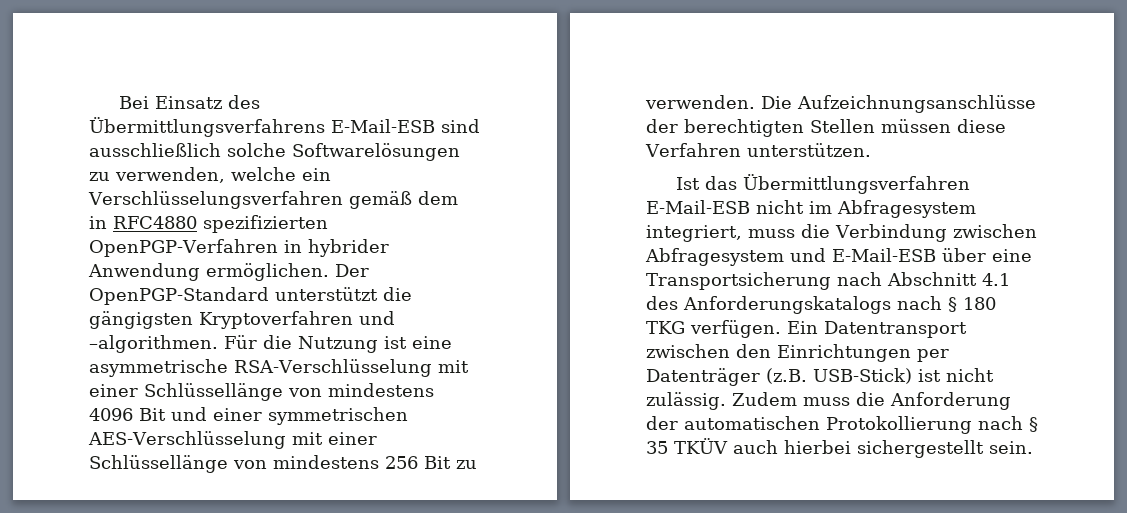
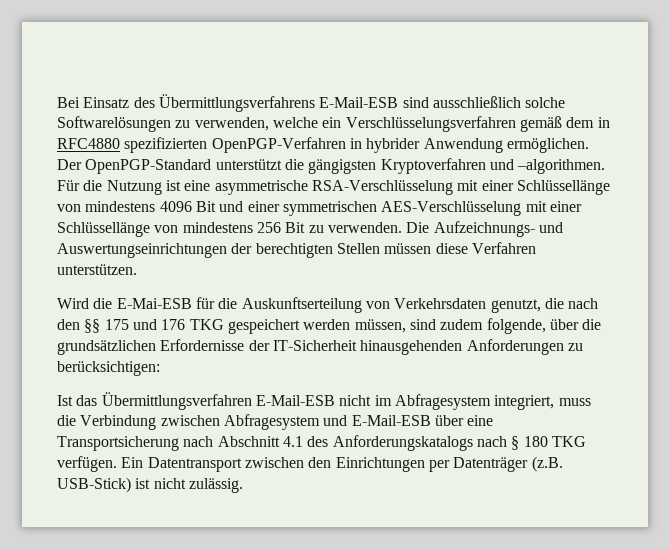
- Die Aufzeichnungsanschlüsse der berechtigten Stellen müssen diese Verfahren unterstützen.
+ Die Aufzeichnungs- und Auswertungseinrichtungen der berechtigten Stellen müssen diese Verfahren unterstützen.
+ Wird die E-Mai-ESB für die Auskunftserteilung von Verkehrsdaten genutzt, die nach den §§ 175 und 176 TKG gespeichert werden müssen, sind zudem folgende, über die grundsätzlichen Erfordernisse der IT-Sicherheit hinausgehenden Anforderungen zu berücksichtigen:
- Zudem muss die Anforderung der automatischen Protokollierung nach § 35 TKÜV auch hierbei sichergestellt sein.

